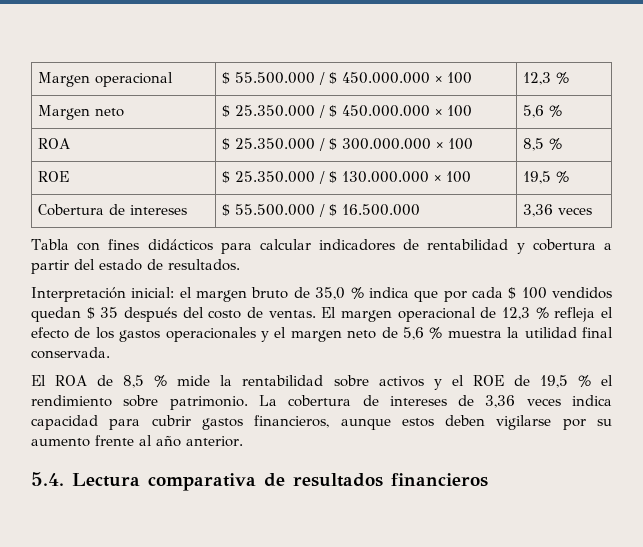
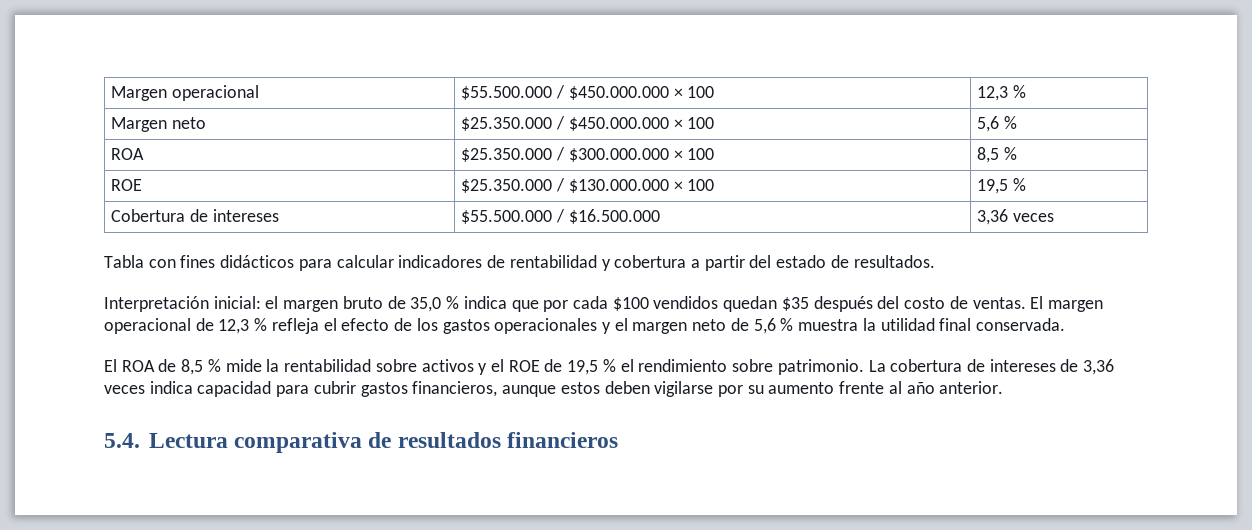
- Margen operacional | $ 55.500.000 / $ 450.000.000 × 100 | 12,3 %
+ Margen operacional | $55.500.000 / $450.000.000 × 100 | 12,3 %
- Margen neto | $ 25.350.000 / $ 450.000.000 × 100 | 5,6 %
+ Margen neto | $25.350.000 / $450.000.000 × 100 | 5,6 %
- ROA | $ 25.350.000 / $ 300.000.000 × 100 | 8,5 %
+ ROA | $25.350.000 / $300.000.000 × 100 | 8,5 %
- ROE | $ 25.350.000 / $ 130.000.000 × 100 | 19,5 %
+ ROE | $25.350.000 / $130.000.000 × 100 | 19,5 %
- Cobertura de intereses | $ 55.500.000 / $ 16.500.000 | 3,36 veces
+ Cobertura de intereses | $55.500.000 / $16.500.000 | 3,36 veces
- Interpretación inicial: el margen bruto de 35,0 % indica que por cada $ 100 vendidos quedan $ 35 después del costo de ventas.
+ Interpretación inicial: el margen bruto de 35,0 % indica que por cada $100 vendidos quedan $35 después del costo de ventas.

